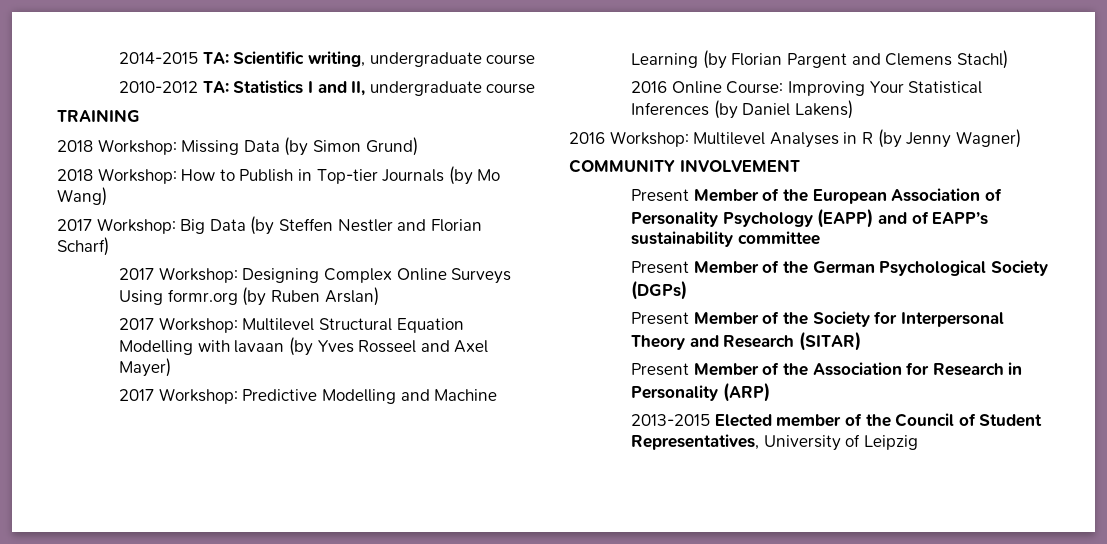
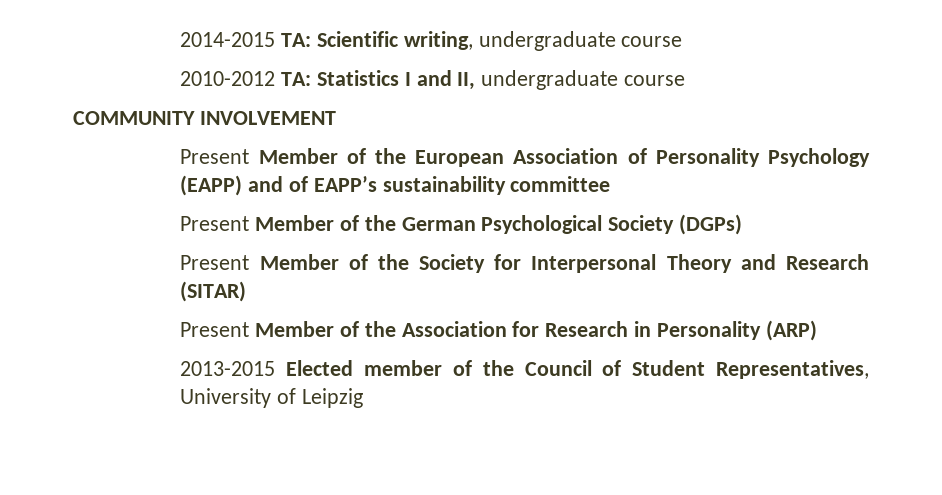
- TRAINING
- 2018 Workshop: Missing Data (by Simon Grund)
- 2018 Workshop: How to Publish in Top-tier Journals (by Mo Wang)
- 2017 Workshop: Big Data (by Steffen Nestler and Florian Scharf)
- 2017 Workshop: Designing Complex Online Surveys Using formr.org (by Ruben Arslan)
- 2017 Workshop: Multilevel Structural Equation Modelling with lavaan (by Yves Rosseel and Axel Mayer)
- 2017 Workshop: Predictive Modelling and Machine Learning (by Florian Pargent and Clemens Stachl)
- 2016 Online Course: Improving Your Statistical Inferences (by Daniel Lakens)
- 2016 Workshop: Multilevel Analyses in R (by Jenny Wagner)

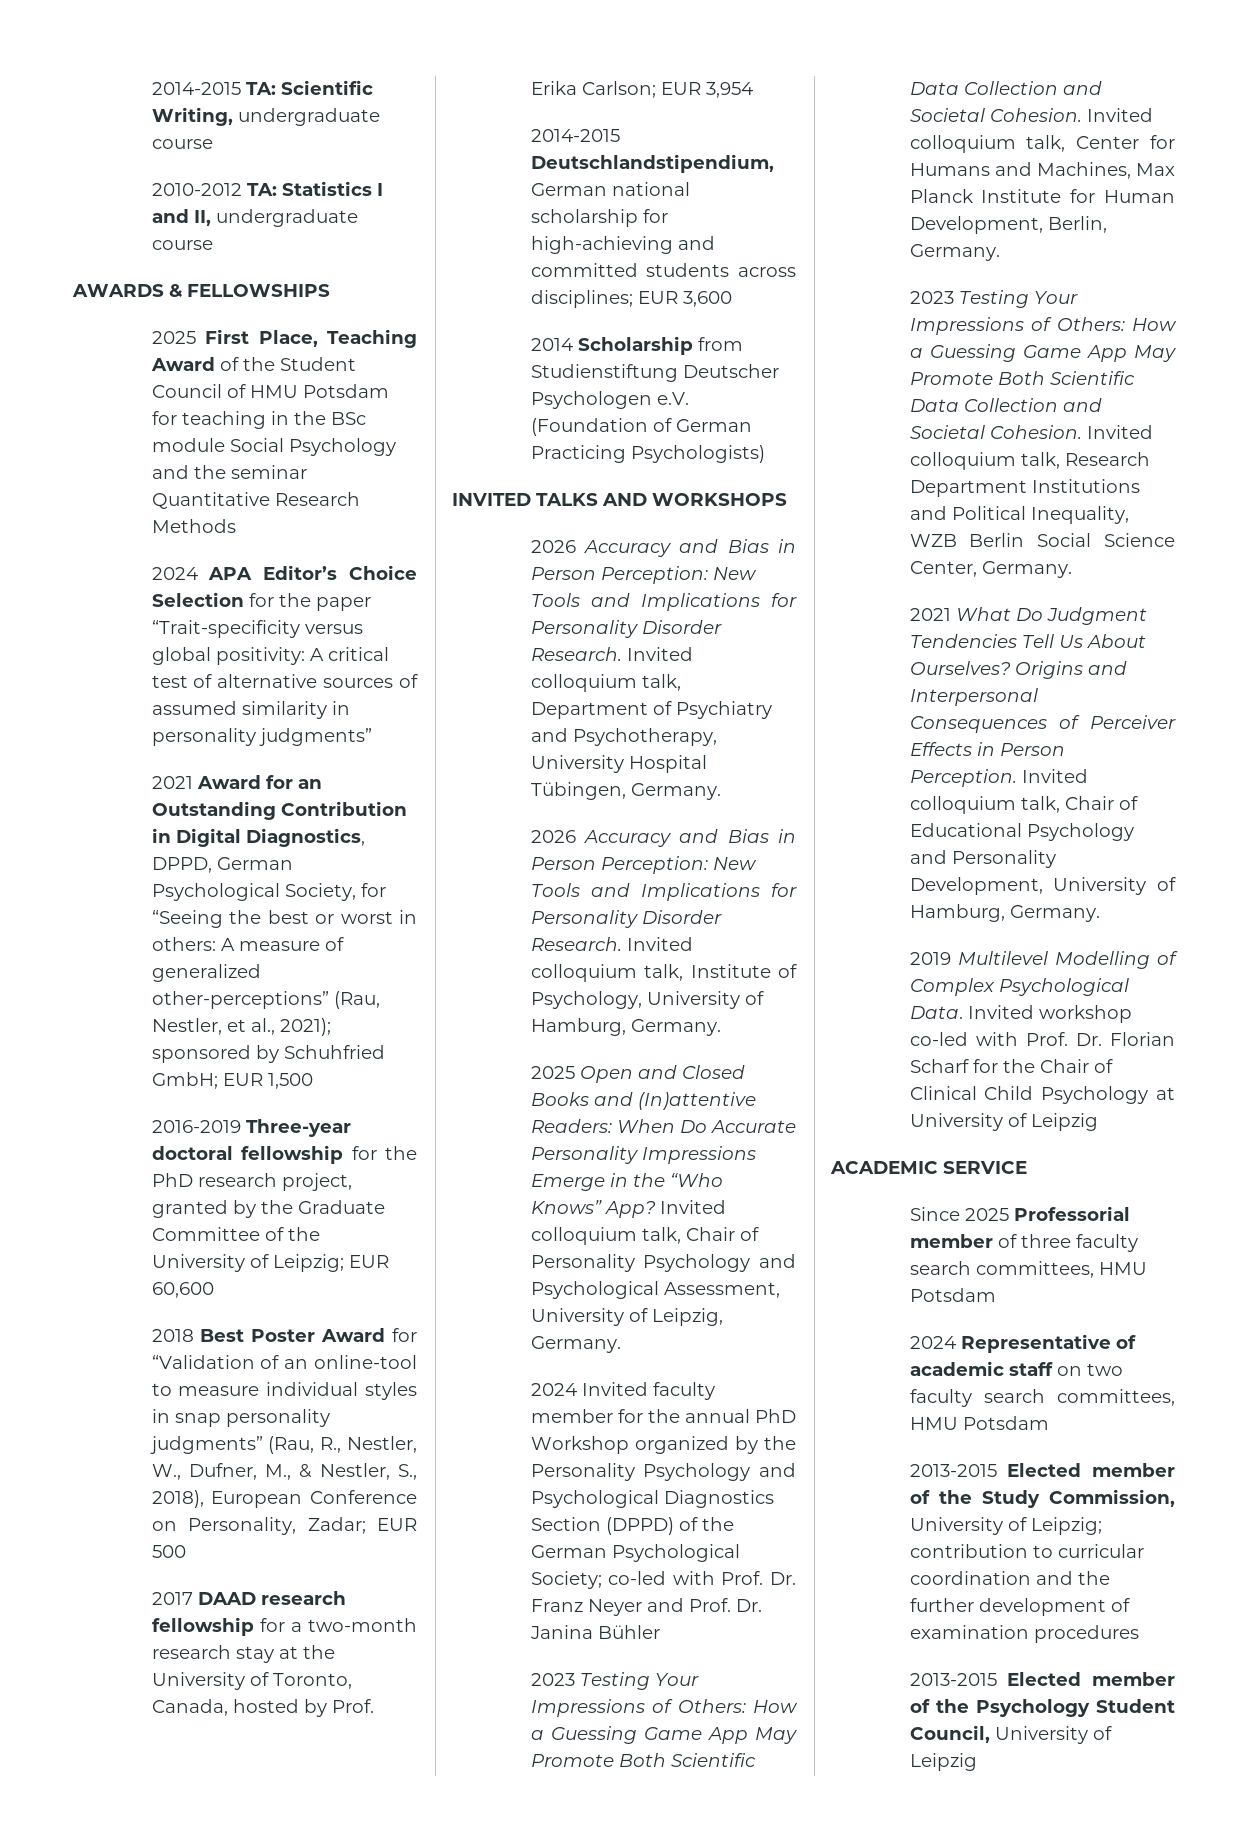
- 2014-2015 TA: Scientific writing, undergraduate course
+ 2014-2015 TA: Scientific Writing, undergraduate course
- COMMUNITY INVOLVEMENT
- Present Member of the European Association of Personality Psychology (EAPP) and of EAPP’s sustainability committee
- Present Member of the German Psychological Society (DGPs)
- Present Member of the Society for Interpersonal Theory and Research (SITAR)
- Present Member of the Association for Research in Personality (ARP)
- 2013-2015 Elected member of the Council of Student Representatives, University of Leipzig
+ AWARDS & FELLOWSHIPS
+ 2025 First Place, Teaching Award of the Student Council of HMU Potsdam for teaching in the BSc module Social Psychology and the seminar Quantitative Research Methods
+ 2024 APA Editor’s Choice Selection for the paper “Trait-specificity versus global positivity: A critical test of alternative sources of assumed similarity in personality judgments”
+ 2021 Award for an Outstanding Contribution in Digital Diagnostics, DPPD, German Psychological Society, for “Seeing the best or worst in others: A measure of generalized other-perceptions” (Rau, Nestler, et al., 2021); sponsored by Schuhfried GmbH; EUR 1,500
+ 2016-2019 Three-year doctoral fellowship for the PhD research project, granted by the Graduate Committee of the University of Leipzig; EUR 60,600
+ 2018 Best Poster Award for “Validation of an online-tool to measure individual styles in snap personality judgments” (Rau, R., Nestler, W., Dufner, M., & Nestler, S., 2018), European Conference on Personality, Zadar; EUR 500
+ 2017 DAAD research fellowship for a two-month research stay at the University of Toronto, Canada, hosted by Prof. Erika Carlson; EUR 3,954
+ 2014-2015 Deutschlandstipendium, German national scholarship for high-achieving and committed students across disciplines; EUR 3,600
+ 2014 Scholarship from Studienstiftung Deutscher Psychologen e.V. (Foundation of German Practicing Psychologists)
+ INVITED TALKS AND WORKSHOPS
+ 2026 Accuracy and Bias in Person Perception: New Tools and Implications for Personality Disorder Research. Invited colloquium talk, Department of Psychiatry and Psychotherapy, University Hospital Tübingen, Germany.
+ 2026 Accuracy and Bias in Person Perception: New Tools and Implications for Personality Disorder Research. Invited colloquium talk, Institute of Psychology, University of Hamburg, Germany.
+ 2025 Open and Closed Books and (In)attentive Readers: When Do Accurate Personality Impressions Emerge in the “Who Knows” App? Invited colloquium talk, Chair of Personality Psychology and Psychological Assessment, University of Leipzig, Germany.
+ 2024 Invited faculty member for the annual PhD Workshop organized by the Personality Psychology and Psychological Diagnostics Section (DPPD) of the German Psychological Society; co-led with Prof. Dr. Franz Neyer and Prof. Dr. Janina Bühler
+ 2023 Testing Your Impressions of Others: How a Guessing Game App May Promote Both Scientific Data Collection and Societal Cohesion. Invited colloquium talk, Center for Humans and Machines, Max Planck Institute for Human Development, Berlin, Germany.
+ 2023 Testing Your Impressions of Others: How a Guessing Game App May Promote Both Scientific Data Collection and Societal Cohesion. Invited colloquium talk, Research Department Institutions and Political Inequality, WZB Berlin Social Science Center, Germany.
+ 2021 What Do Judgment Tendencies Tell Us About Ourselves? Origins and Interpersonal Consequences of Perceiver Effects in Person Perception. Invited colloquium talk, Chair of Educational Psychology and Personality Development, University of Hamburg, Germany.
+ 2019 Multilevel Modelling of Complex Psychological Data. Invited workshop co-led with Prof. Dr. Florian Scharf for the Chair of Clinical Child Psychology at University of Leipzig
+ ACADEMIC SERVICE
+ Since 2025 Professorial member of three faculty search committees, HMU Potsdam
+ 2024 Representative of academic staff on two faculty search committees, HMU Potsdam
+ 2013-2015 Elected member of the Study Commission, University of Leipzig; contribution to curricular coordination and the further development of examination procedures
+ 2013-2015 Elected member of the Psychology Student Council, University of Leipzig

